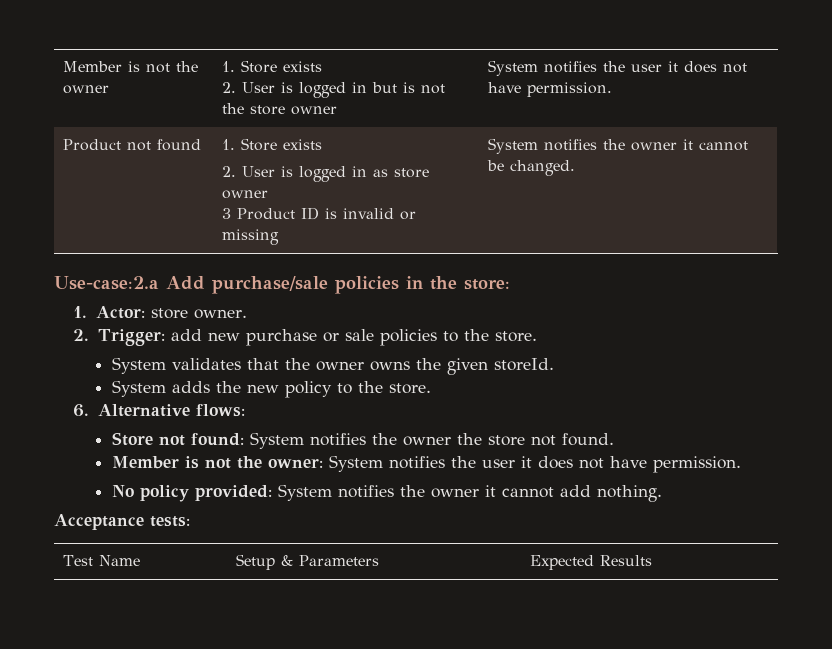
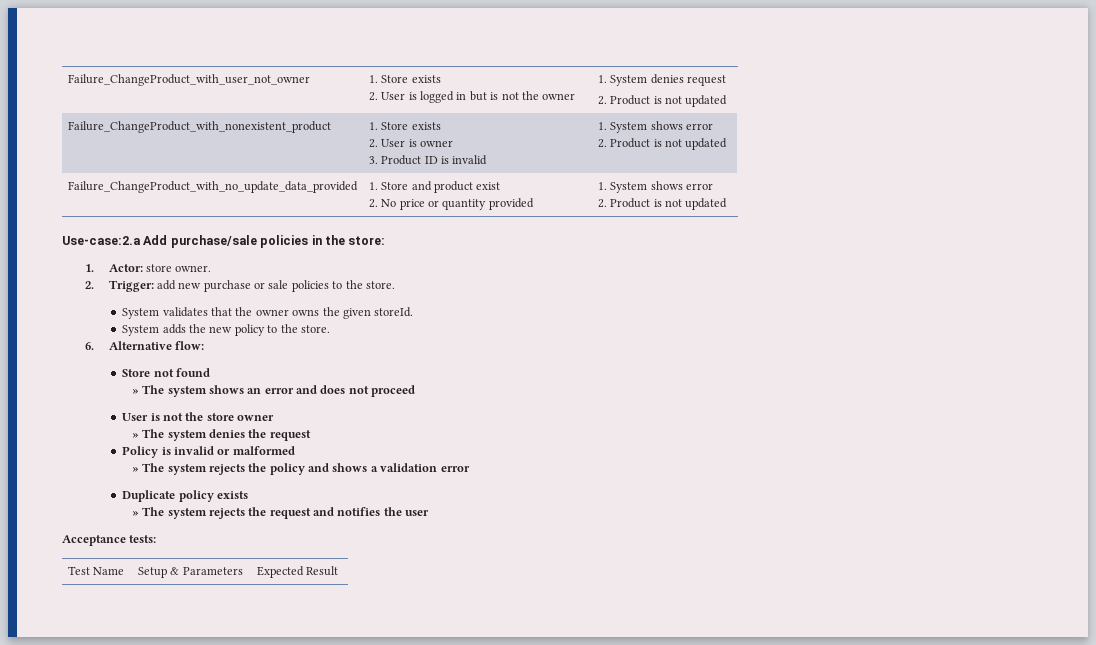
- Member is not the owner | 1. Store exists
- 2. User is logged in but is not the store owner | System notifies the user it does not have permission.
- Product not found | 1. Store exists
- 2. User is logged in as store owner
- 3 Product ID is invalid or missing | System notifies the owner it cannot be changed.
+ Failure_ChangeProduct_with_user_not_owner | 1. Store exists
+ 2. User is logged in but is not the owner | 1. System denies request
+ 2. Product is not updated
+ Failure_ChangeProduct_with_nonexistent_product | 1. Store exists
+ 2. User is owner
+ 3. Product ID is invalid | 1. System shows error
+ 2. Product is not updated
+ Failure_ChangeProduct_with_no_update_data_provided | 1. Store and product exist
+ 2. No price or quantity provided | 1. System shows error
+ 2. Product is not updated
- 6. Alternative flows:
+ 6. Alternative flow:
- Store not found: System notifies the owner the store not found.
- Member is not the owner: System notifies the user it does not have permission.
- No policy provided: System notifies the owner it cannot add nothing.
+ Store not found
+ » The system shows an error and does not proceed
+ User is not the store owner
+ » The system denies the request
+ Policy is invalid or malformed
+ » The system rejects the policy and shows a validation error
+ Duplicate policy exists
+ » The system rejects the request and notifies the user
- Test Name | Setup & Parameters | Expected Results
+ Test Name | Setup & Parameters | Expected Result

